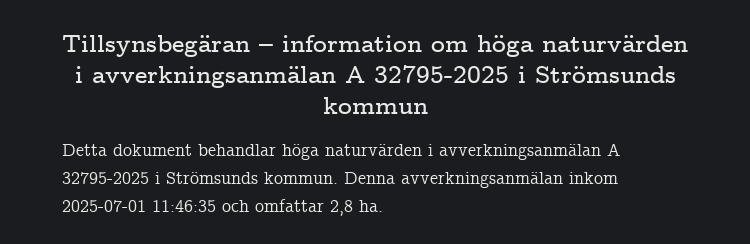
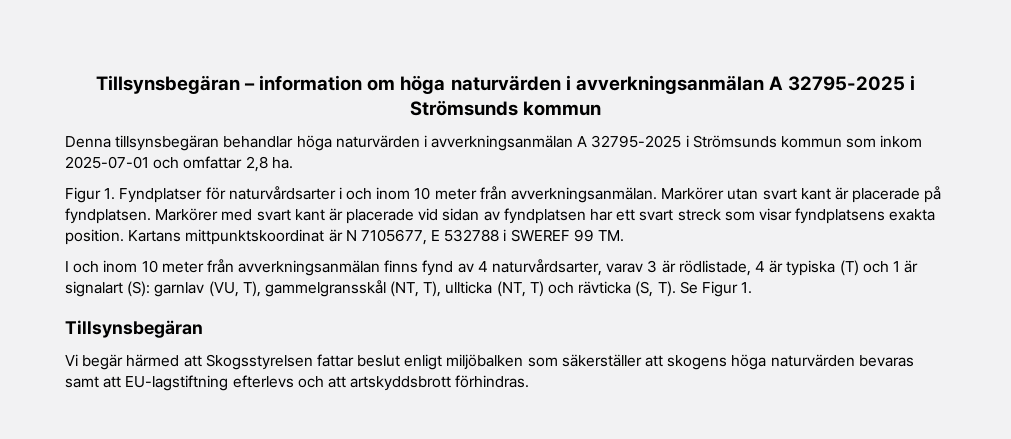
- Detta dokument behandlar höga naturvärden i avverkningsanmälan A 32795-2025 i Strömsunds kommun. Denna avverkningsanmälan inkom 2025-07-01 11:46:35 och omfattar 2,8 ha.
+ Denna tillsynsbegäran behandlar höga naturvärden i avverkningsanmälan A 32795-2025 i Strömsunds kommun som inkom 2025-07-01 och omfattar 2,8 ha.
+ Figur 1. Fyndplatser för naturvårdsarter i och inom 10 meter från avverkningsanmälan. Markörer utan svart kant är placerade på fyndplatsen. Markörer med svart kant är placerade vid sidan av fyndplatsen har ett svart streck som visar fyndplatsens exakta position. Kartans mittpunktskoordinat är N 7105677, E 532788 i SWEREF 99 TM.
+ I och inom 10 meter från avverkningsanmälan finns fynd av 4 naturvårdsarter, varav 3 är rödlistade, 4 är typiska (T) och 1 är signalart (S): garnlav (VU, T), gammelgransskål (NT, T), ullticka (NT, T) och rävticka (S, T). Se Figur 1.
+ Tillsynsbegäran
+ Vi begär härmed att Skogsstyrelsen fattar beslut enligt miljöbalken som säkerställer att skogens höga naturvärden bevaras samt att EU-lagstiftning efterlevs och att artskyddsbrott förhindras.

